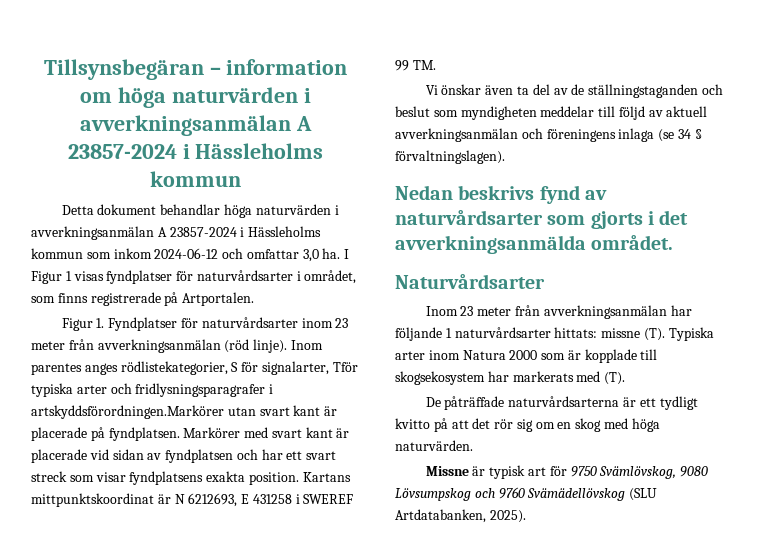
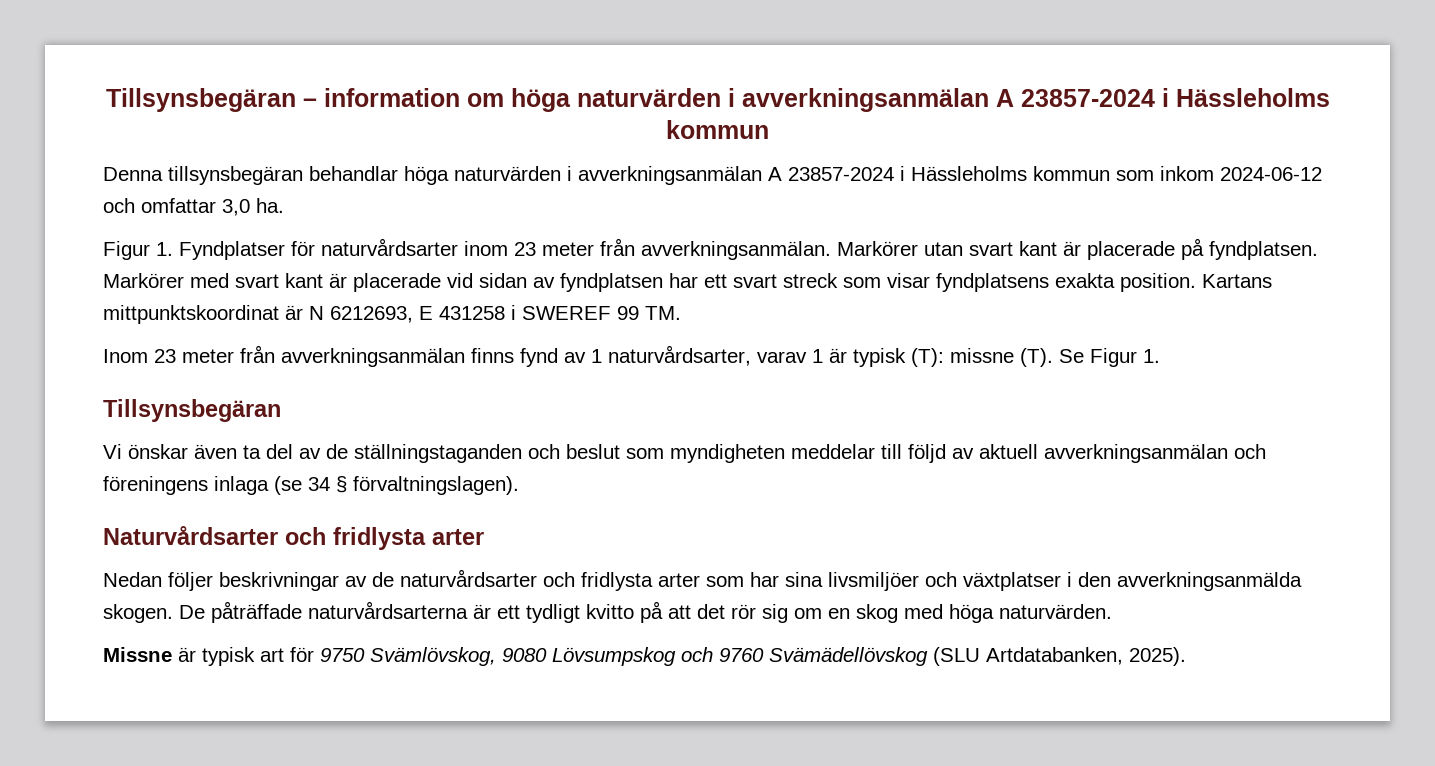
- Detta dokument behandlar höga naturvärden i avverkningsanmälan A 23857-2024 i Hässleholms kommun som inkom 2024-06-12 och omfattar 3,0 ha. I Figur 1 visas fyndplatser för naturvårdsarter i området, som finns registrerade på Artportalen.
+ Denna tillsynsbegäran behandlar höga naturvärden i avverkningsanmälan A 23857-2024 i Hässleholms kommun som inkom 2024-06-12 och omfattar 3,0 ha.
- Figur 1. Fyndplatser för naturvårdsarter inom 23 meter från avverkningsanmälan (röd linje). Inom parentes anges rödlistekategorier, S för signalarter, Tför typiska arter och fridlysningsparagrafer i artskyddsförordningen.Markörer utan svart kant är placerade på fyndplatsen.
+ Figur 1. Fyndplatser för naturvårdsarter inom 23 meter från avverkningsanmälan. Markörer utan svart kant är placerade på fyndplatsen.
- Markörer med svart kant är placerade vid sidan av fyndplatsen och har ett svart streck som visar fyndplatsens exakta position.
+ Markörer med svart kant är placerade vid sidan av fyndplatsen har ett svart streck som visar fyndplatsens exakta position.
+ Inom 23 meter från avverkningsanmälan finns fynd av 1 naturvårdsarter, varav 1 är typisk (T): missne (T). Se Figur 1.
+ Tillsynsbegäran
- Nedan beskrivs fynd av naturvårdsarter som gjorts i det avverkningsanmälda området.
- Naturvårdsarter
- Inom 23 meter från avverkningsanmälan har följande 1 naturvårdsarter hittats: missne (T). Typiska arter inom Natura 2000 som är kopplade till skogsekosystem har markerats med (T).
- De påträffade naturvårdsarterna är ett tydligt kvitto på att det rör sig om en skog med höga naturvärden.
+ Naturvårdsarter och fridlysta arter
+ Nedan följer beskrivningar av de naturvårdsarter och fridlysta arter som har sina livsmiljöer och växtplatser i den avverkningsanmälda skogen. De påträffade naturvårdsarterna är ett tydligt kvitto på att det rör sig om en skog med höga naturvärden.

